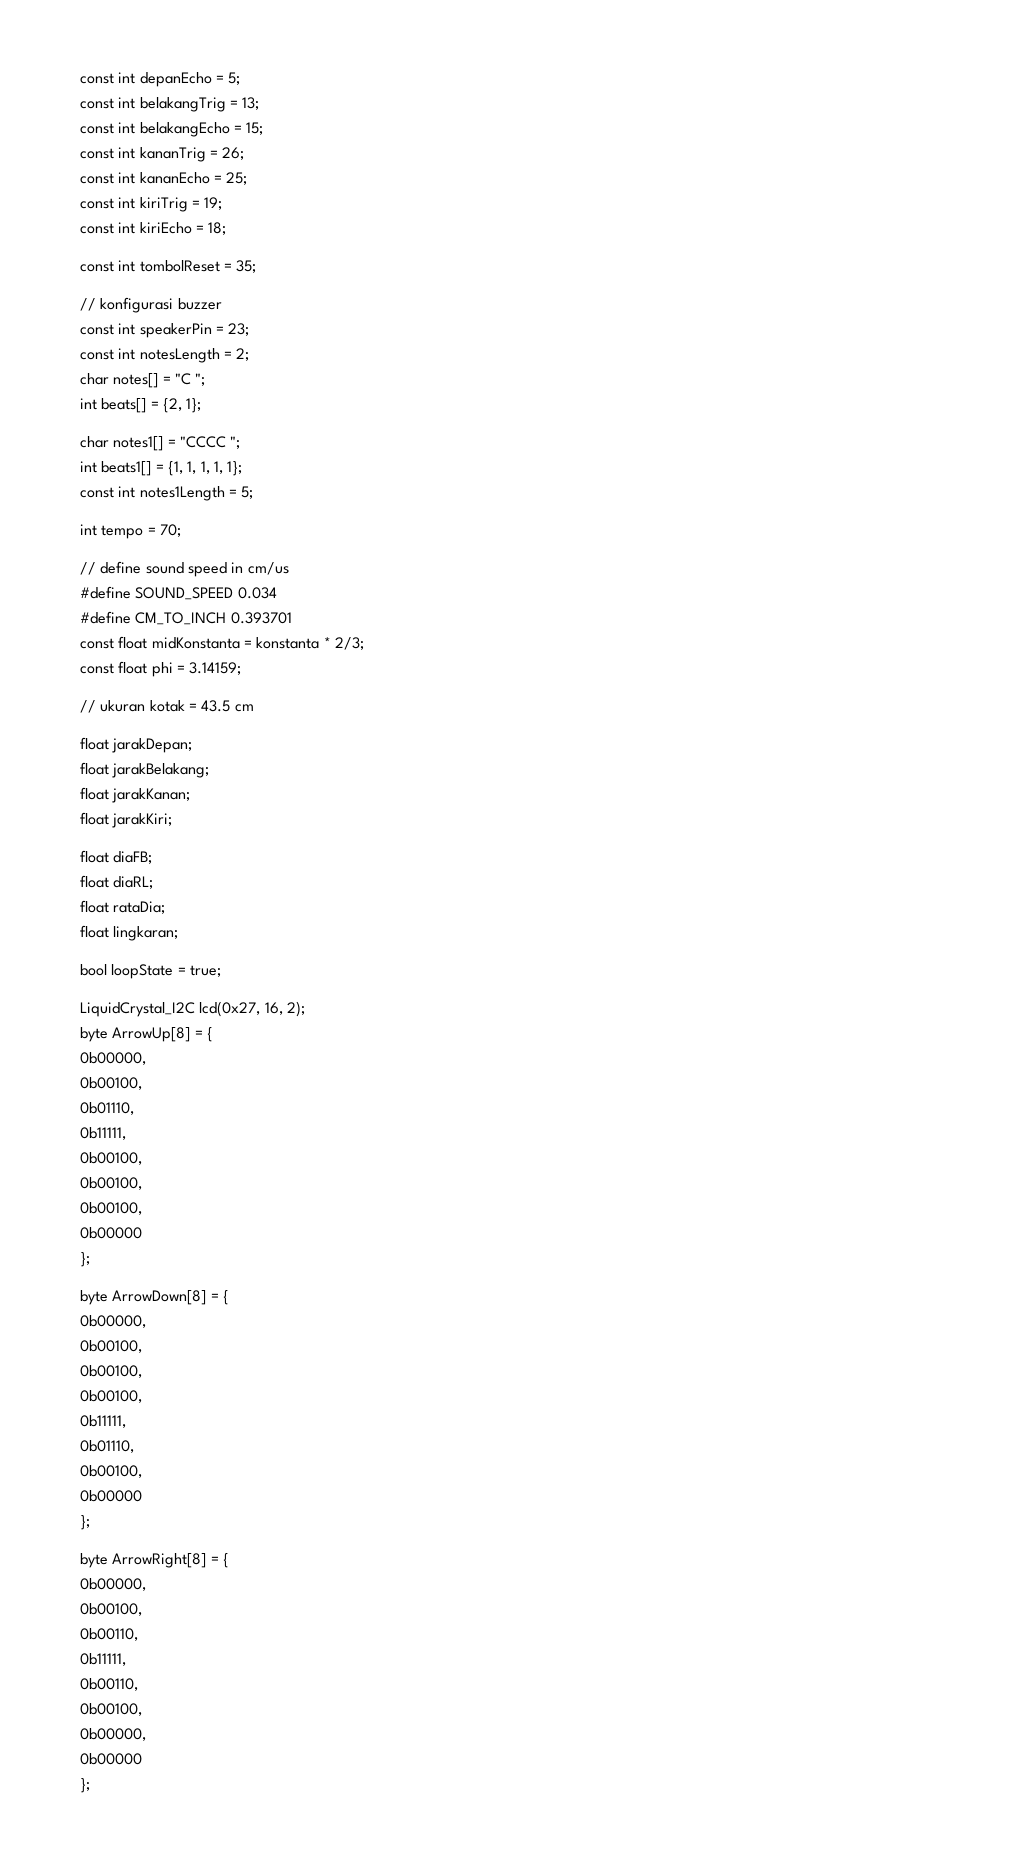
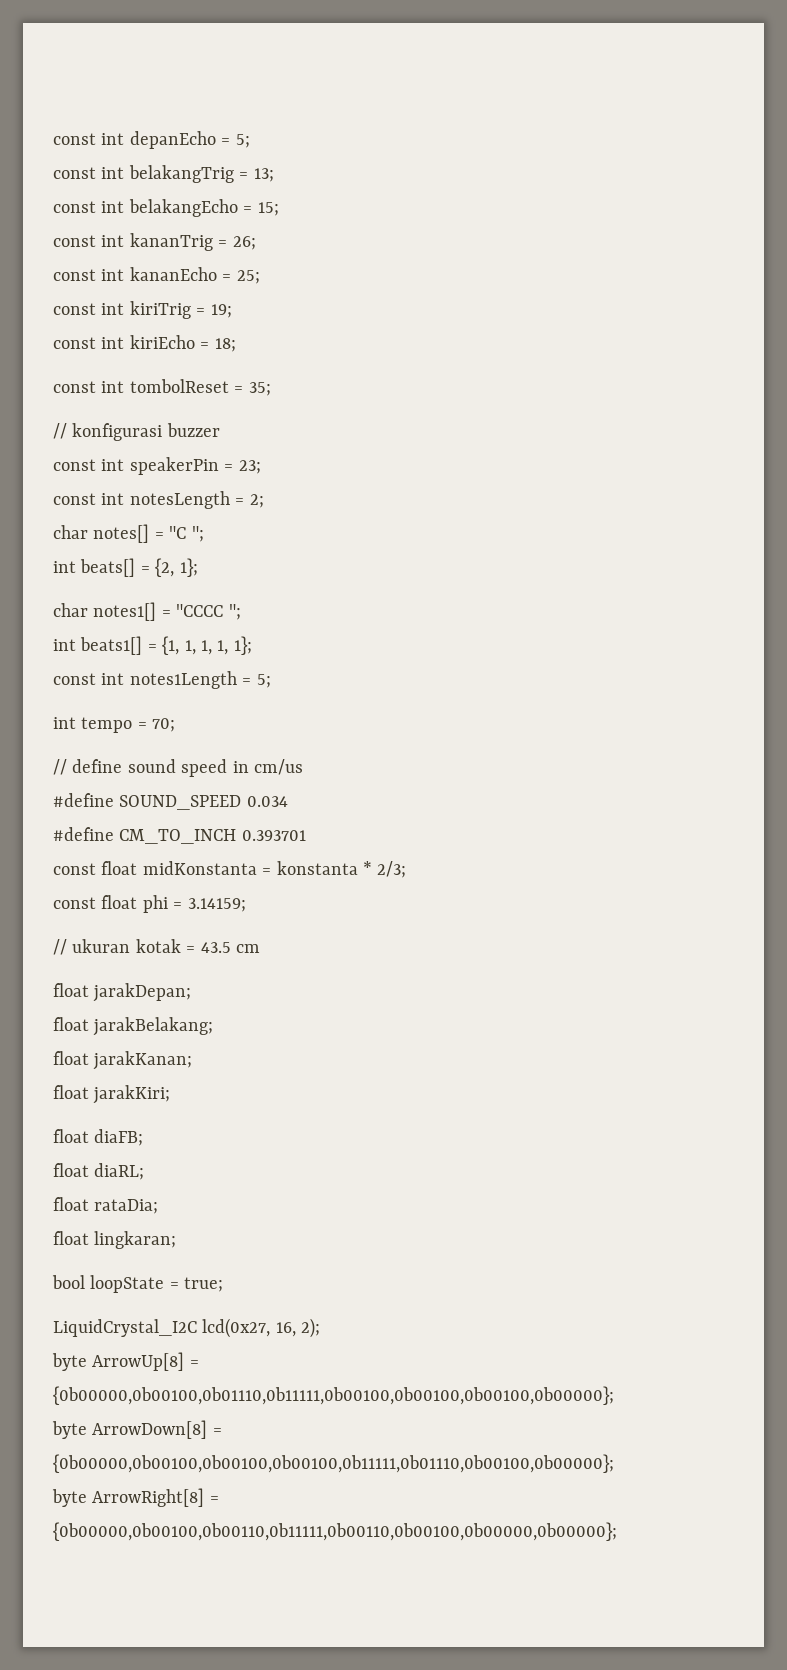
- byte ArrowUp[8] = {
- 0b00000,
- 0b00100,
- 0b01110,
- 0b11111,
- 0b00100,
- 0b00100,
- 0b00100,
- 0b00000
- };
- byte ArrowDown[8] = {
- 0b00000,
- 0b00100,
- 0b00100,
- 0b00100,
- 0b11111,
- 0b01110,
- 0b00100,
- 0b00000
- };
- byte ArrowRight[8] = {
- 0b00000,
- 0b00100,
- 0b00110,
- 0b11111,
- 0b00110,
- 0b00100,
- 0b00000,
- 0b00000
- };
+ byte ArrowUp[8] = {0b00000,0b00100,0b01110,0b11111,0b00100,0b00100,0b00100,0b00000};
+ byte ArrowDown[8] = {0b00000,0b00100,0b00100,0b00100,0b11111,0b01110,0b00100,0b00000};
+ byte ArrowRight[8] = {0b00000,0b00100,0b00110,0b11111,0b00110,0b00100,0b00000,0b00000};

